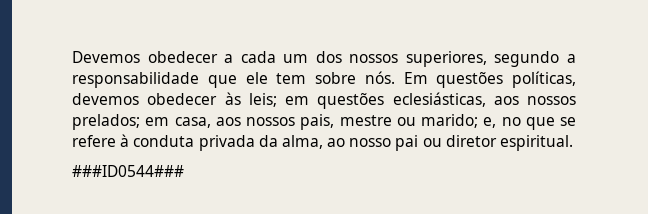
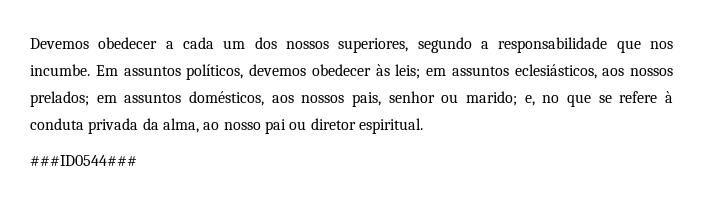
- Devemos obedecer a cada um dos nossos superiores, segundo a responsabilidade que ele tem sobre nós. Em questões políticas, devemos obedecer às leis; em questões eclesiásticas, aos nossos prelados; em casa, aos nossos pais, mestre ou marido; e, no que se refere à conduta privada da alma, ao nosso pai ou diretor espiritual.
+ Devemos obedecer a cada um dos nossos superiores, segundo a responsabilidade que nos incumbe. Em assuntos políticos, devemos obedecer às leis; em assuntos eclesiásticos, aos nossos prelados; em assuntos domésticos, aos nossos pais, senhor ou marido; e, no que se refere à conduta privada da alma, ao nosso pai ou diretor espiritual.

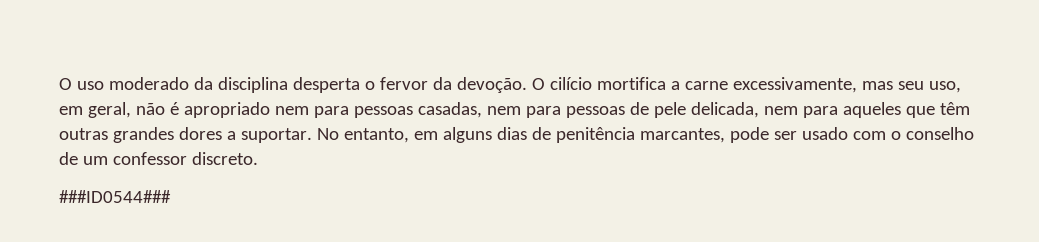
- Devemos obedecer a cada um dos nossos superiores, segundo a responsabilidade que nos incumbe. Em assuntos políticos, devemos obedecer às leis; em assuntos eclesiásticos, aos nossos prelados; em assuntos domésticos, aos nossos pais, senhor ou marido; e, no que se refere à conduta privada da alma, ao nosso pai ou diretor espiritual.
+ O uso moderado da disciplina desperta o fervor da devoção. O cilício mortifica a carne excessivamente, mas seu uso, em geral, não é apropriado nem para pessoas casadas, nem para pessoas de pele delicada, nem para aqueles que têm outras grandes dores a suportar. No entanto, em alguns dias de penitência marcantes, pode ser usado com o conselho de um confessor discreto.

